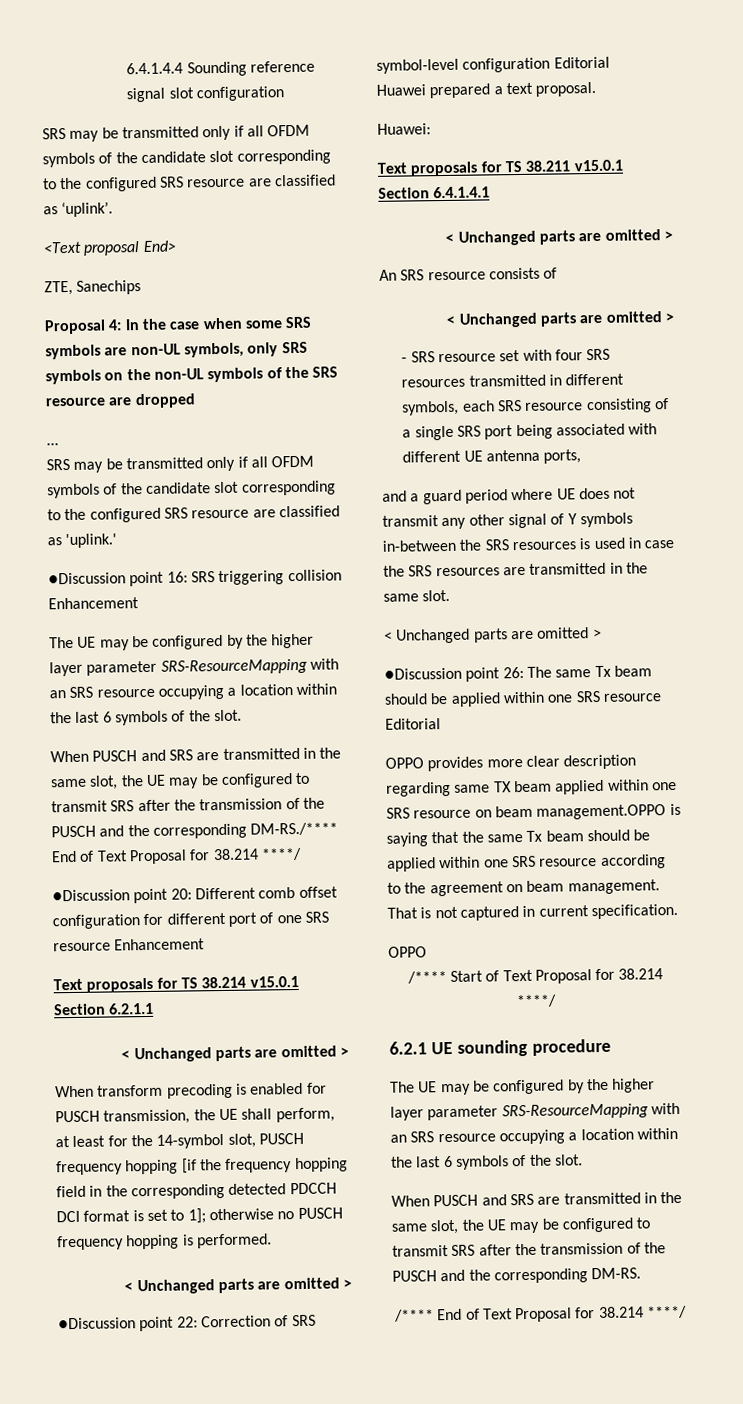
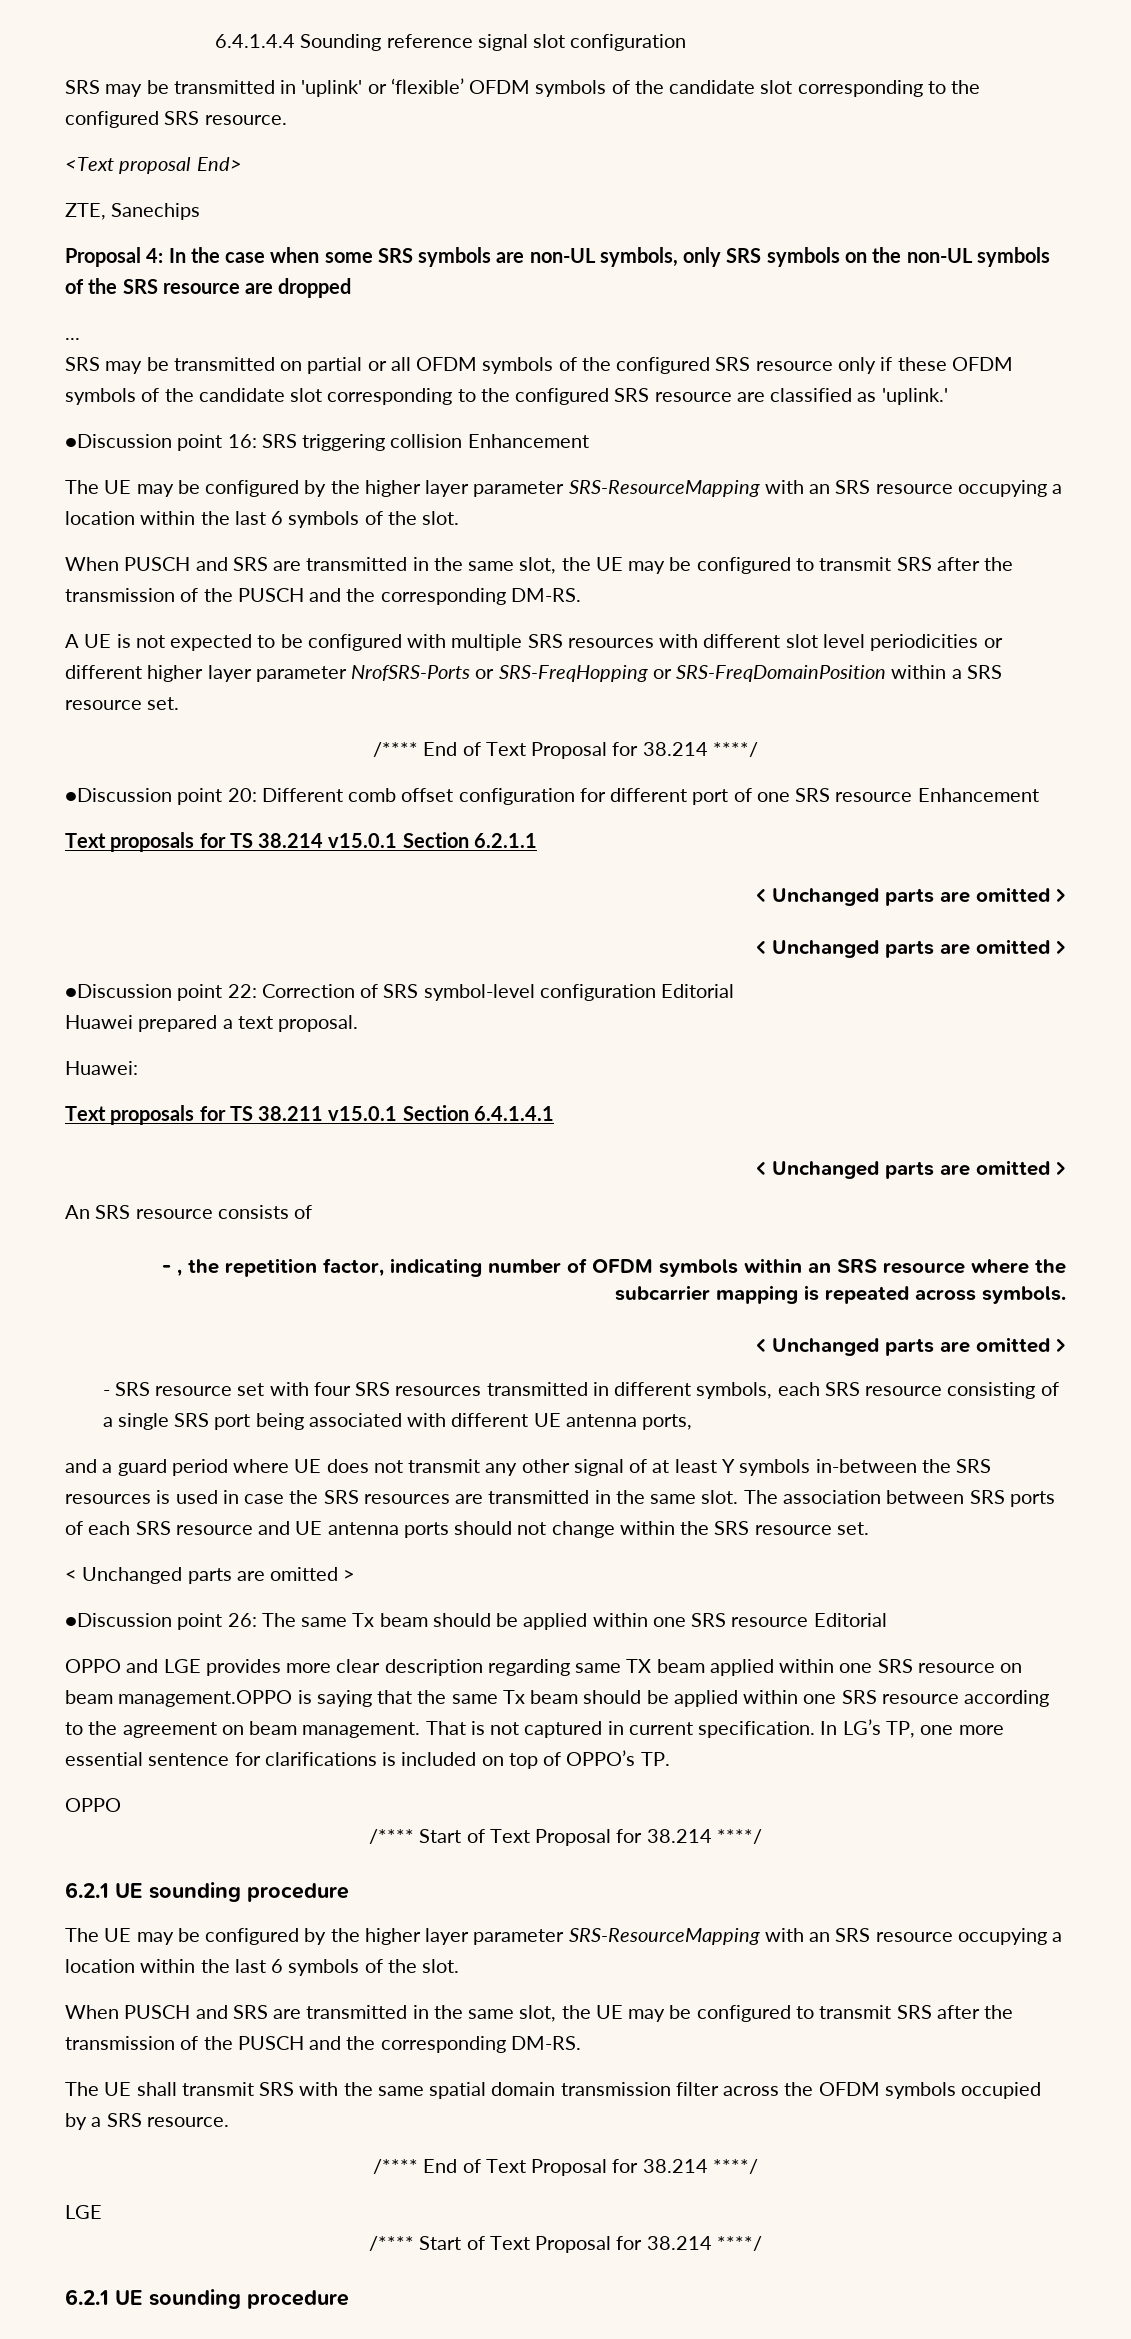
- SRS may be transmitted only if all OFDM symbols of the candidate slot corresponding to the configured SRS resource are classified as ‘uplink’.
+ SRS may be transmitted in 'uplink' or ‘flexible’ OFDM symbols of the candidate slot corresponding to the configured SRS resource.
- SRS may be transmitted only if all OFDM symbols of the candidate slot corresponding to the configured SRS resource are classified as 'uplink.'
+ SRS may be transmitted on partial or all OFDM symbols of the configured SRS resource only if these OFDM symbols of the candidate slot corresponding to the configured SRS resource are classified as 'uplink.'
  SRS triggering collision Enhancement
  The UE may be configured by the higher layer parameter SRS-ResourceMapping with an SRS resource occupying a location within the last 6 symbols of the slot.
- When PUSCH and SRS are transmitted in the same slot, the UE may be configured to transmit SRS after the transmission of the PUSCH and the corresponding DM-RS./**** End of Text Proposal for 38.214 ****/
+ When PUSCH and SRS are transmitted in the same slot, the UE may be configured to transmit SRS after the transmission of the PUSCH and the corresponding DM-RS.
+ A UE is not expected to be configured with multiple SRS resources with different slot level periodicities or different higher layer parameter NrofSRS-Ports or SRS-FreqHopping or SRS-FreqDomainPosition within a SRS resource set.
+ /**** End of Text Proposal for 38.214 ****/
- When transform precoding is enabled for PUSCH transmission, the UE shall perform, at least for the 14-symbol slot, PUSCH frequency hopping [if the frequency hopping field in the corresponding detected PDCCH DCI format is set to 1]; otherwise no PUSCH frequency hopping is performed.
+ - , the repetition factor, indicating number of OFDM symbols within an SRS resource where the subcarrier mapping is repeated across symbols.
- and a guard period where UE does not transmit any other signal of Y symbols in-between the SRS resources is used in case the SRS resources are transmitted in the same slot.
+ and a guard period where UE does not transmit any other signal of at least Y symbols in-between the SRS resources is used in case the SRS resources are transmitted in the same slot. The association between SRS ports of each SRS resource and UE antenna ports should not change within the SRS resource set.
- OPPO provides more clear description regarding same TX beam applied within one SRS resource on beam management.OPPO is saying that the same Tx beam should be applied within one SRS resource according to the agreement on beam management.
+ OPPO and LGE provides more clear description regarding same TX beam applied within one SRS resource on beam management.OPPO is saying that the same Tx beam should be applied within one SRS resource according to the agreement on beam management.
+ In LG’s TP, one more essential sentence for clarifications is included on top of OPPO’s TP.
+ The UE shall transmit SRS with the same spatial domain transmission filter across the OFDM symbols occupied by a SRS resource.
  /**** End of Text Proposal for 38.214 ****/
+ LGE
+ /**** Start of Text Proposal for 38.214 ****/
+ 6.2.1 UE sounding procedure

